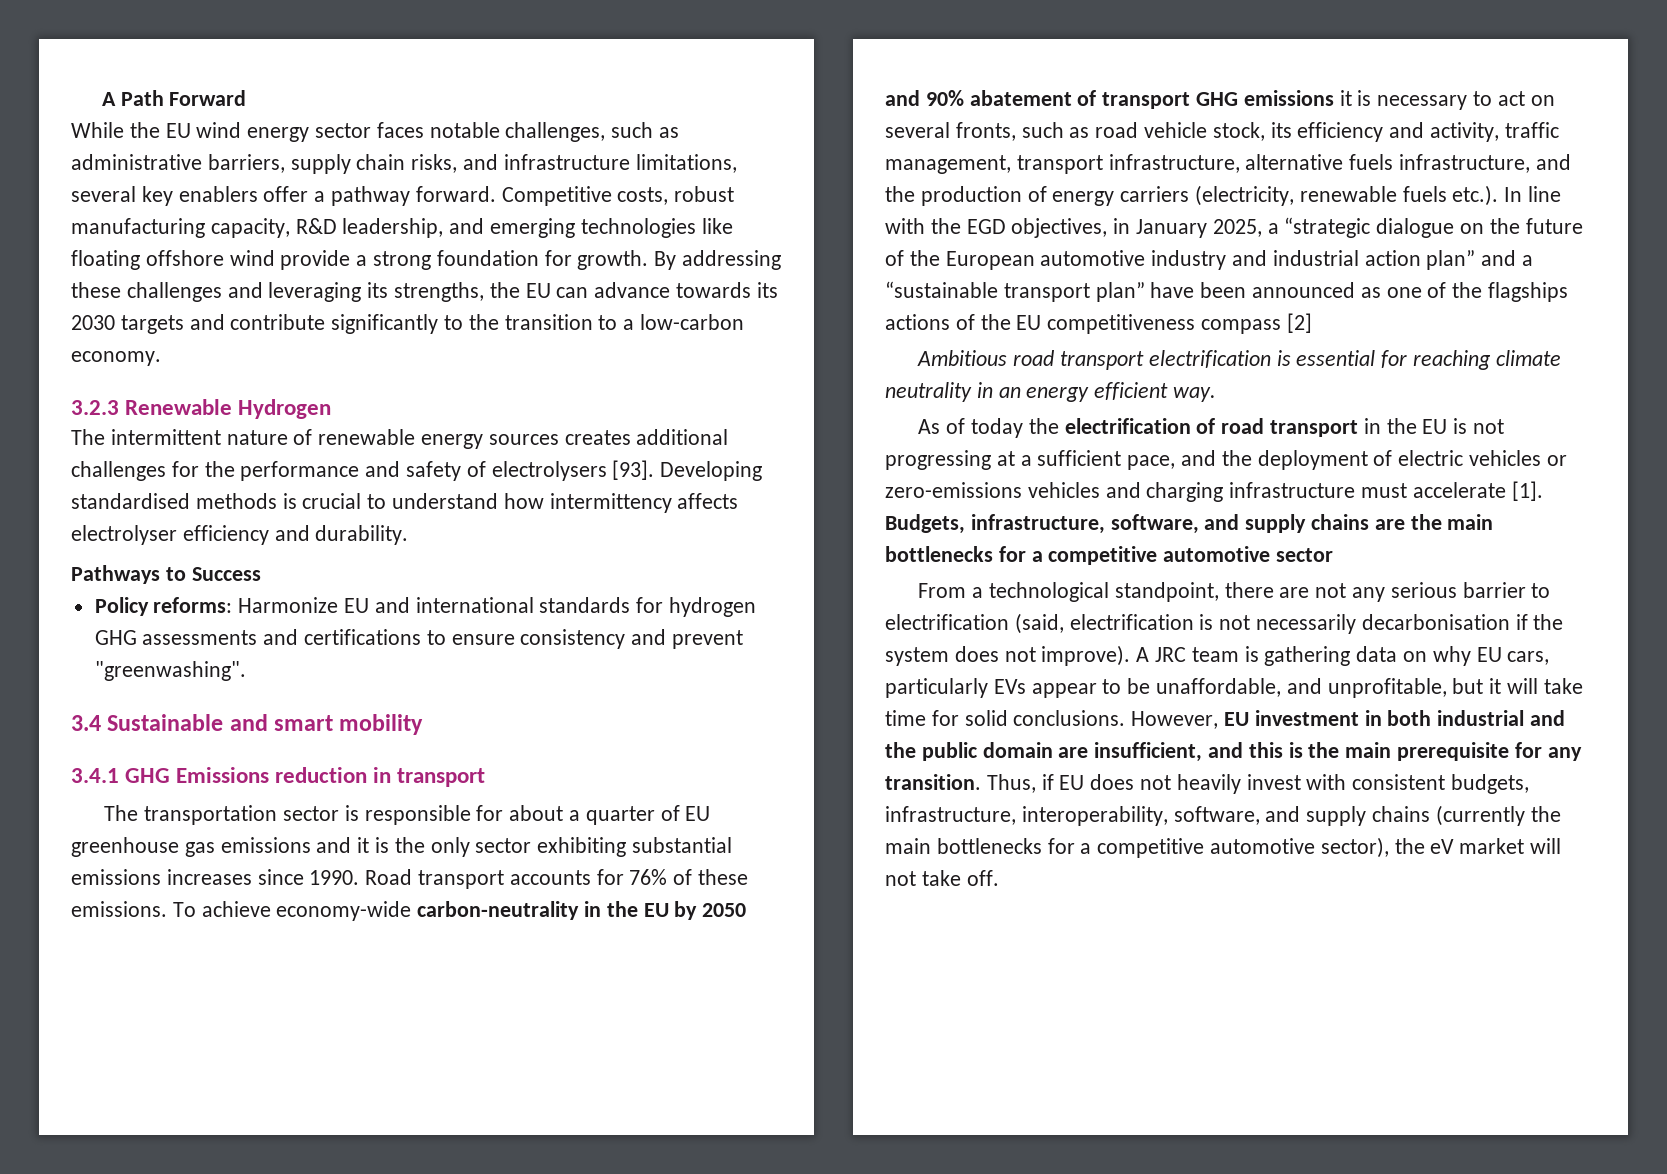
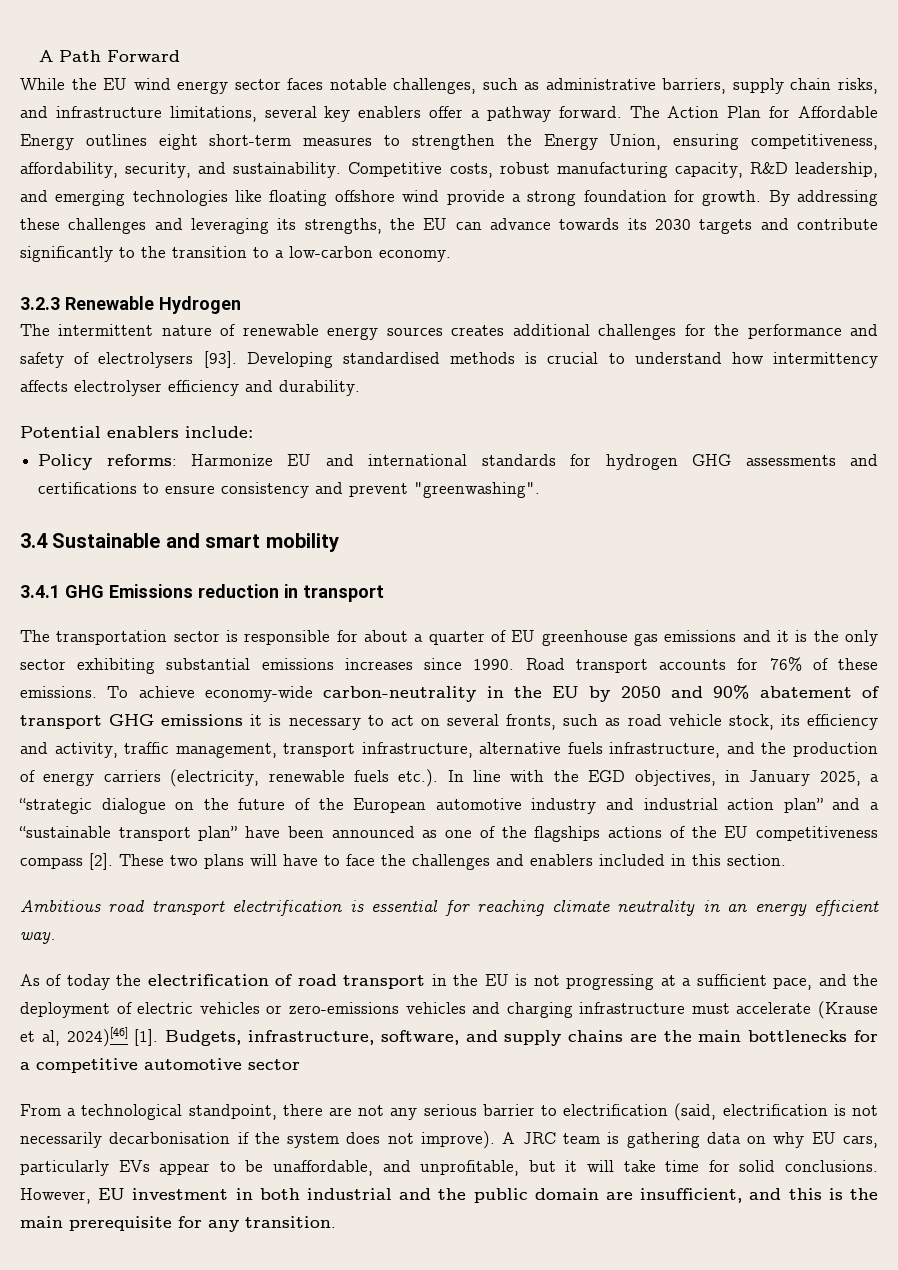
+ The Action Plan for Affordable Energy outlines eight short-term measures to strengthen the Energy Union, ensuring competitiveness, affordability, security, and sustainability.
- Pathways to Success
+ Potential enablers include:
- To achieve economy-wide carbon-neutrality in the EU by 2050 and 90% abatement of transport GHG emissions it is necessary to act on several fronts, such as road vehicle stock, its efficiency and activity, traffic management, transport infrastructure, alternative fuels infrastructure, and the production of energy carriers (electricity, renewable fuels etc.). In line with the EGD objectives, in January 2025, a “strategic dialogue on the future of the European automotive industry and industrial action plan” and a “sustainable transport plan” have been announced as one of the flagships actions of the EU competitiveness compass [2]
+ To achieve economy-wide carbon-neutrality in the EU by 2050 and 90% abatement of transport GHG emissions it is necessary to act on several fronts, such as road vehicle stock, its efficiency and activity, traffic management, transport infrastructure, alternative fuels infrastructure, and the production of energy carriers (electricity, renewable fuels etc.). In line with the EGD objectives, in January 2025, a “strategic dialogue on the future of the European automotive industry and industrial action plan” and a “sustainable transport plan” have been announced as one of the flagships actions of the EU competitiveness compass [2]. These two plans will have to face the challenges and enablers included in this section.
- As of today the electrification of road transport in the EU is not progressing at a sufficient pace, and the deployment of electric vehicles or zero-emissions vehicles and charging infrastructure must accelerate [1].
+ As of today the electrification of road transport in the EU is not progressing at a sufficient pace, and the deployment of electric vehicles or zero-emissions vehicles and charging infrastructure must accelerate (Krause et al, 2024)[46] [1].
- Thus, if EU does not heavily invest with consistent budgets, infrastructure, interoperability, software, and supply chains (currently the main bottlenecks for a competitive automotive sector), the eV market will not take off.

